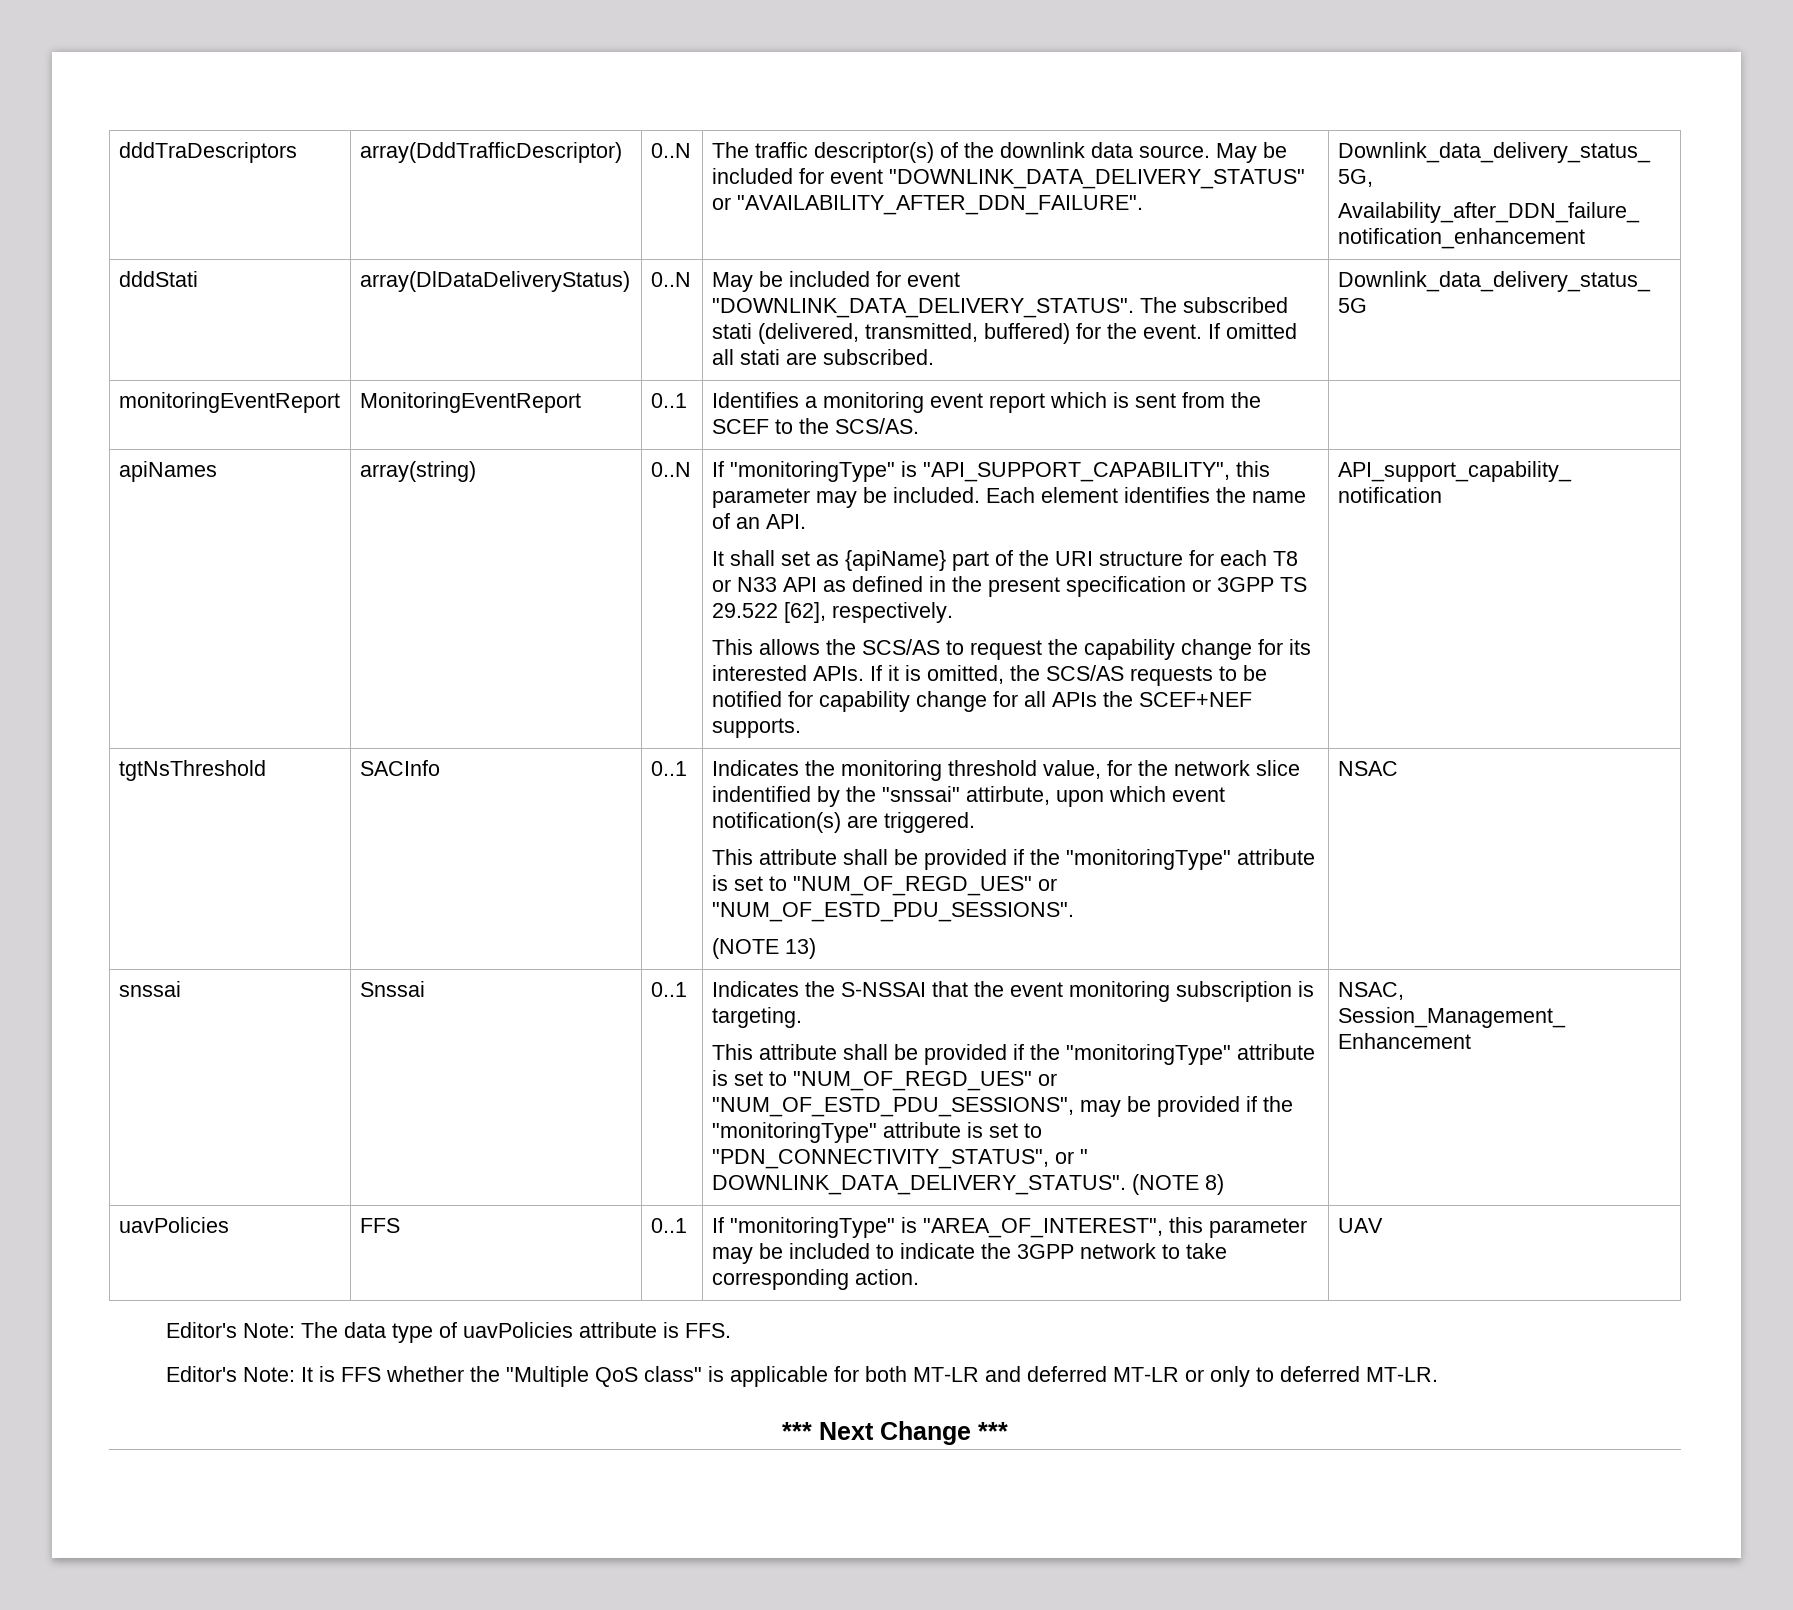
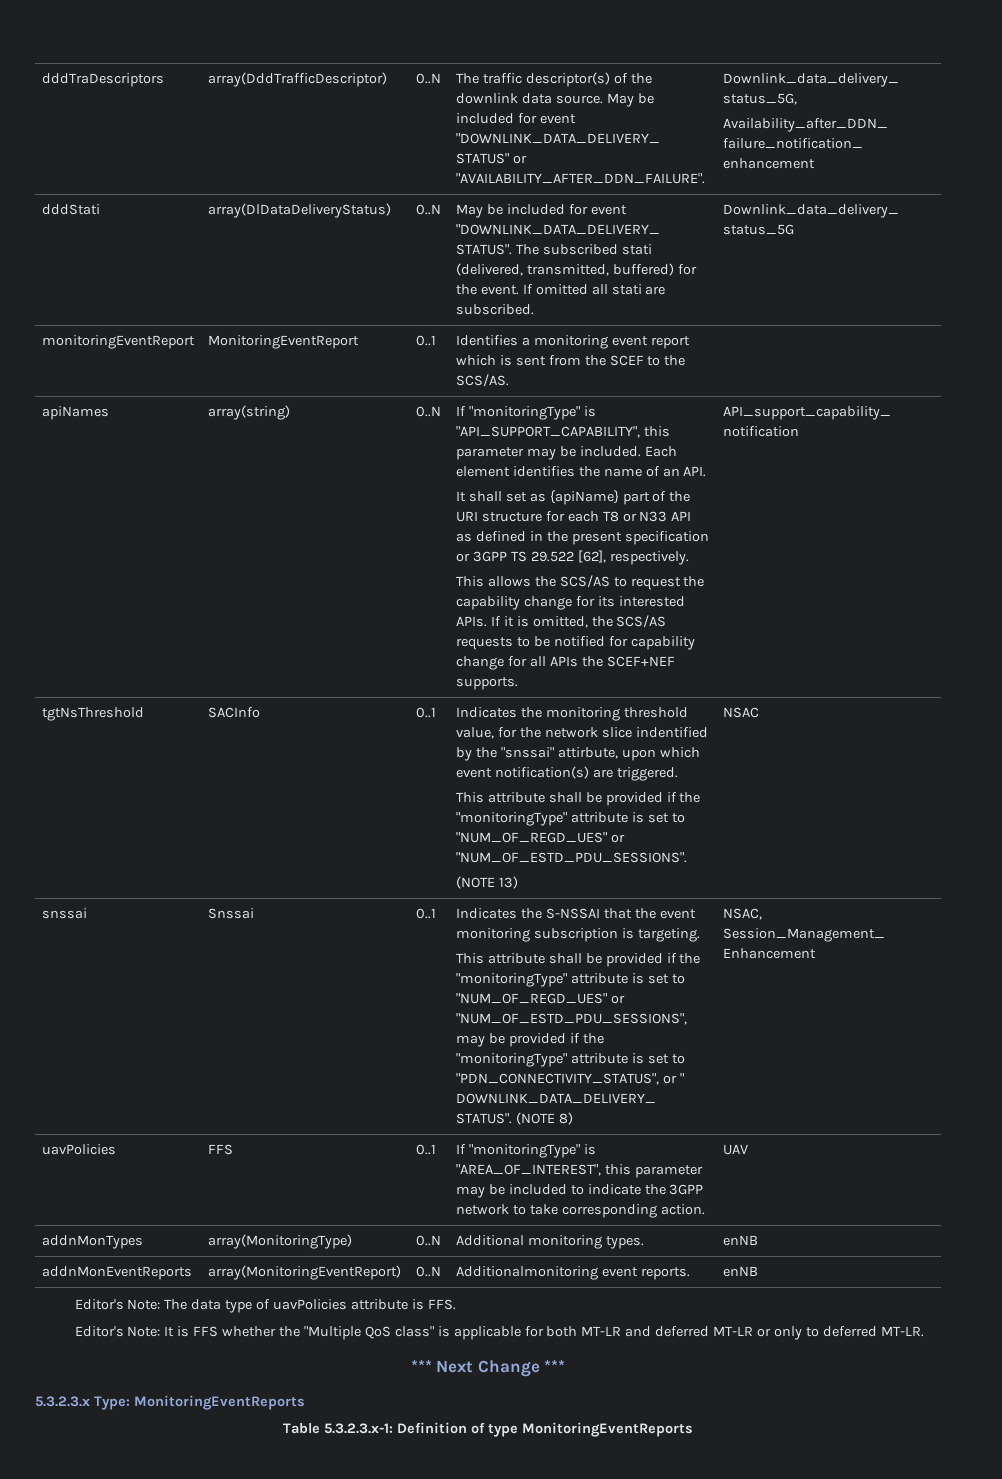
+ addnMonTypes | array(MonitoringType) | 0..N | Additional monitoring types. | enNB
+ addnMonEventReports | array(MonitoringEventReport) | 0..N | Additionalmonitoring event reports. | enNB
+ 5.3.2.3.x Type: MonitoringEventReports
+ Table 5.3.2.3.x-1: Definition of type MonitoringEventReports

